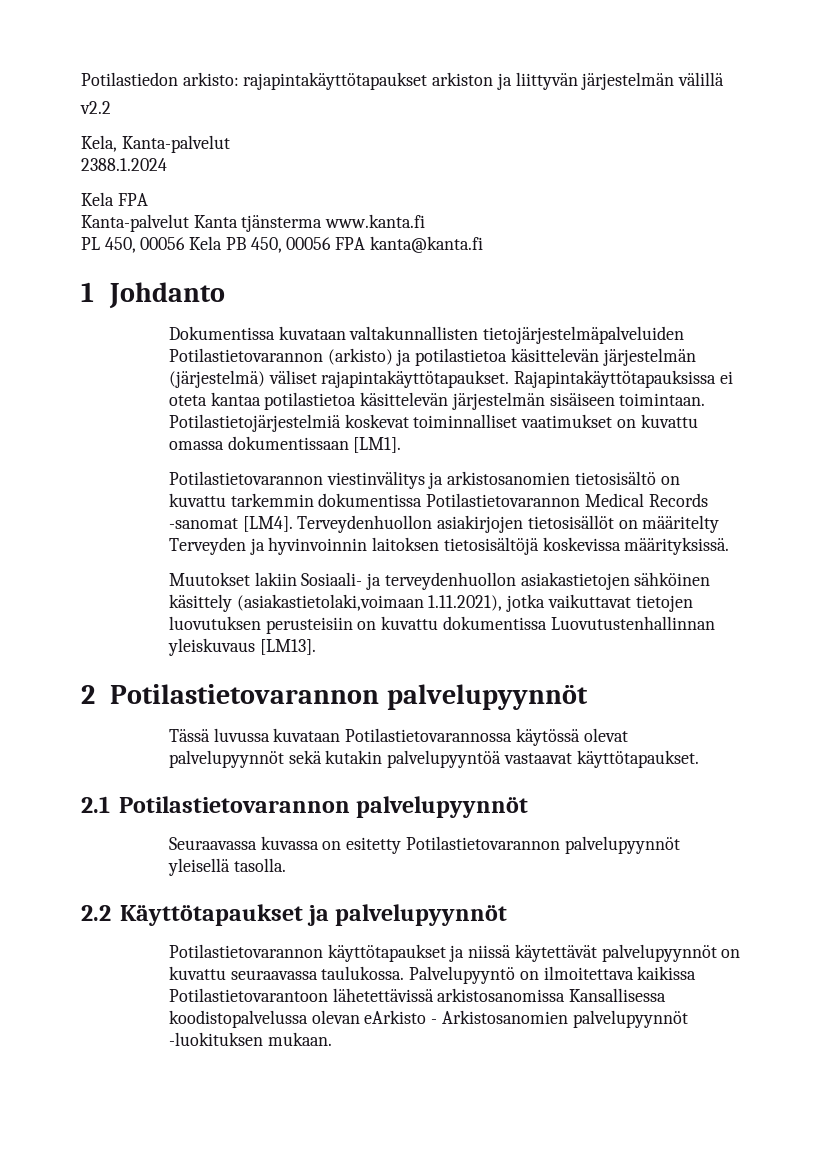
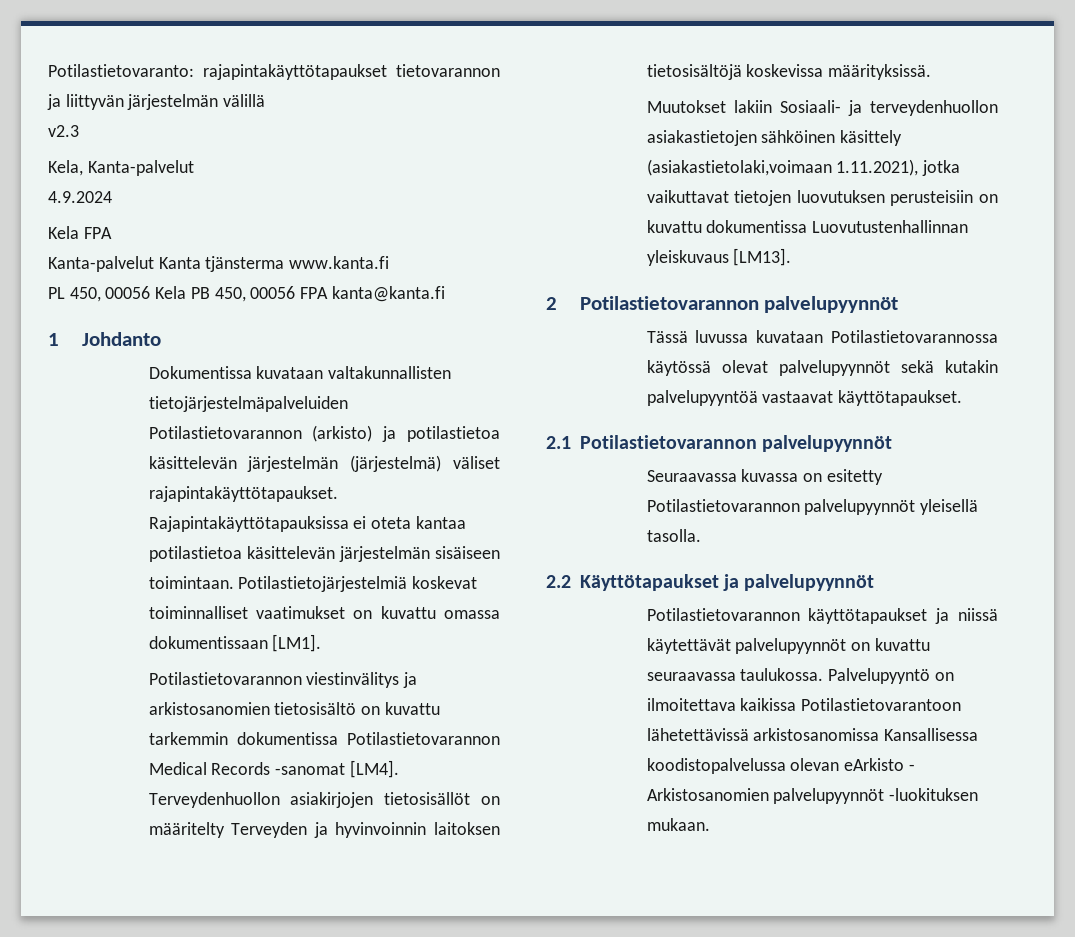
- Potilastiedon arkisto: rajapintakäyttötapaukset arkiston ja liittyvän järjestelmän välillä
+ Potilastietovaranto: rajapintakäyttötapaukset tietovarannon ja liittyvän järjestelmän välillä
- v2.2
+ v2.3
- 2388.1.2024
+ 4.9.2024

